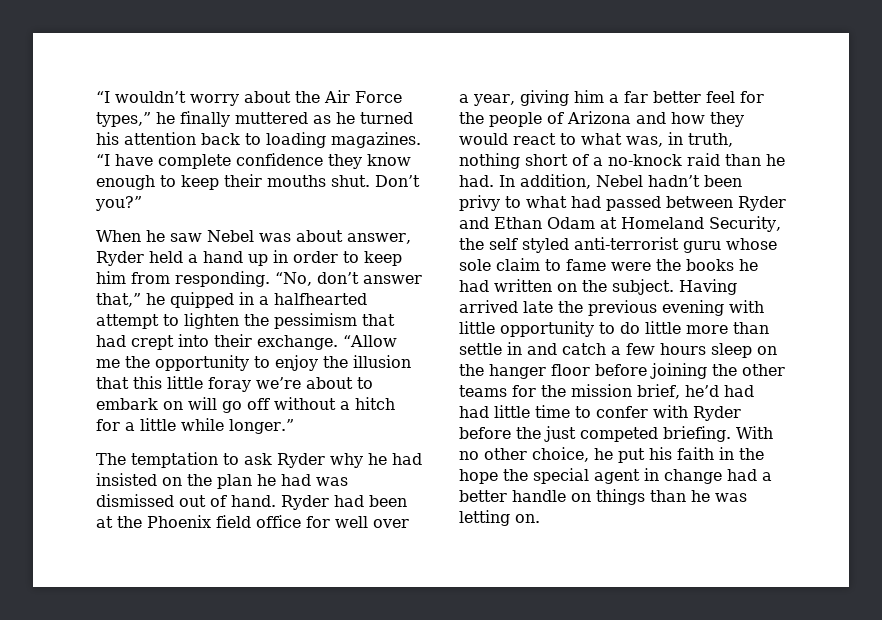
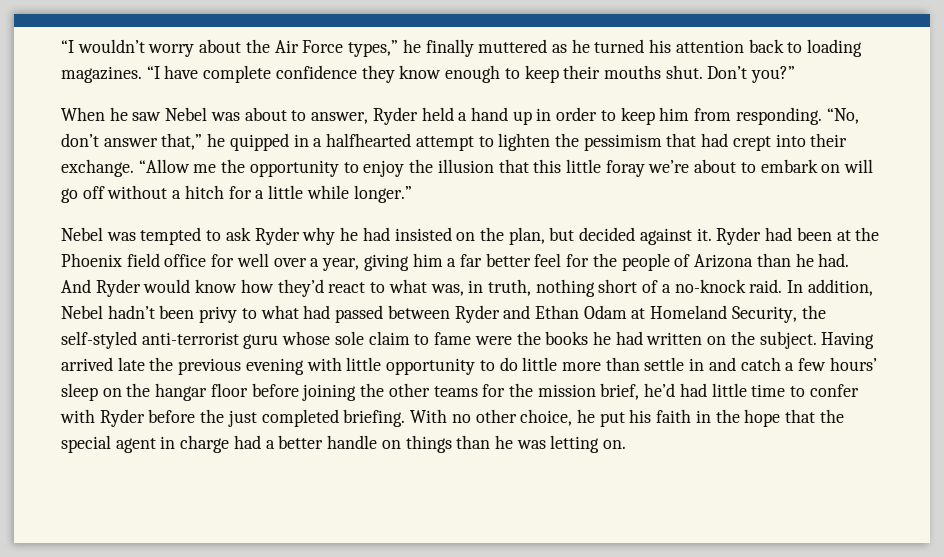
- When he saw Nebel was about answer, Ryder held a hand up in order to keep him from responding.
+ When he saw Nebel was about to answer, Ryder held a hand up in order to keep him from responding.
- The temptation to ask Ryder why he had insisted on the plan he had was dismissed out of hand.
+ Nebel was tempted to ask Ryder why he had insisted on the plan, but decided against it.
- Ryder had been at the Phoenix field office for well over a year, giving him a far better feel for the people of Arizona and how they would react to what was, in truth, nothing short of a no-knock raid than he had.
+ Ryder had been at the Phoenix field office for well over a year, giving him a far better feel for the people of Arizona than he had. And Ryder would know how they’d react to what was, in truth, nothing short of a no-knock raid.
- In addition, Nebel hadn’t been privy to what had passed between Ryder and Ethan Odam at Homeland Security, the self styled anti-terrorist guru whose sole claim to fame were the books he had written on the subject.
+ In addition, Nebel hadn’t been privy to what had passed between Ryder and Ethan Odam at Homeland Security, the self-styled anti-terrorist guru whose sole claim to fame were the books he had written on the subject.
- Having arrived late the previous evening with little opportunity to do little more than settle in and catch a few hours sleep on the hanger floor before joining the other teams for the mission brief, he’d had had little time to confer with Ryder before the just competed briefing.
+ Having arrived late the previous evening with little opportunity to do little more than settle in and catch a few hours’ sleep on the hangar floor before joining the other teams for the mission brief, he’d had little time to confer with Ryder before the just completed briefing.
- With no other choice, he put his faith in the hope the special agent in change had a better handle on things than he was letting on.
+ With no other choice, he put his faith in the hope that the special agent in charge had a better handle on things than he was letting on.

